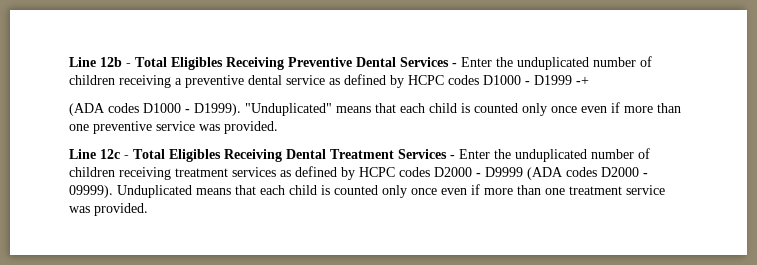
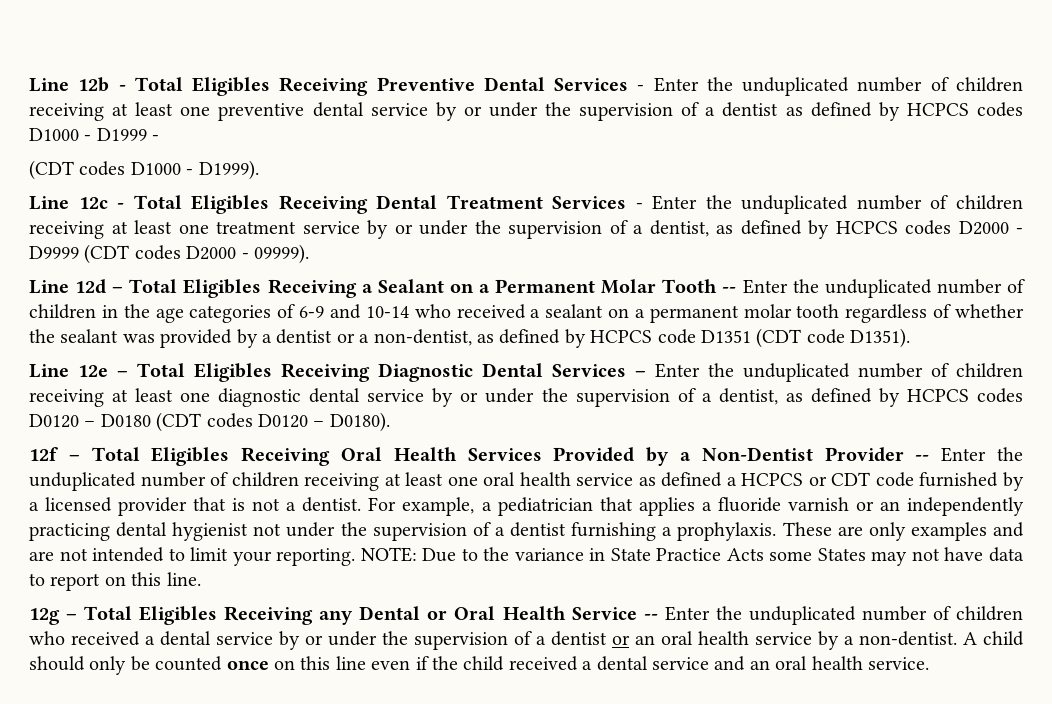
- Line 12b - Total Eligibles Receiving Preventive Dental Services - Enter the unduplicated number of children receiving a preventive dental service as defined by HCPC codes D1000 - D1999 -+
- (ADA codes D1000 - D1999). "Unduplicated" means that each child is counted only once even if more than one preventive service was provided.
+ Line 12b - Total Eligibles Receiving Preventive Dental Services - Enter the unduplicated number of children receiving at least one preventive dental service by or under the supervision of a dentist as defined by HCPCS codes D1000 - D1999 -
+ (CDT codes D1000 - D1999).
- Line 12c - Total Eligibles Receiving Dental Treatment Services - Enter the unduplicated number of children receiving treatment services as defined by HCPC codes D2000 - D9999 (ADA codes D2000 - 09999). Unduplicated means that each child is counted only once even if more than one treatment service was provided.
+ Line 12c - Total Eligibles Receiving Dental Treatment Services - Enter the unduplicated number of children receiving at least one treatment service by or under the supervision of a dentist, as defined by HCPCS codes D2000 - D9999 (CDT codes D2000 - 09999).
+ Line 12d – Total Eligibles Receiving a Sealant on a Permanent Molar Tooth -- Enter the unduplicated number of children in the age categories of 6-9 and 10-14 who received a sealant on a permanent molar tooth regardless of whether the sealant was provided by a dentist or a non-dentist, as defined by HCPCS code D1351 (CDT code D1351).
+ Line 12e – Total Eligibles Receiving Diagnostic Dental Services – Enter the unduplicated number of children receiving at least one diagnostic dental service by or under the supervision of a dentist, as defined by HCPCS codes D0120 – D0180 (CDT codes D0120 – D0180).
+ 12f – Total Eligibles Receiving Oral Health Services Provided by a Non-Dentist Provider -- Enter the unduplicated number of children receiving at least one oral health service as defined a HCPCS or CDT code furnished by a licensed provider that is not a dentist. For example, a pediatrician that applies a fluoride varnish or an independently practicing dental hygienist not under the supervision of a dentist furnishing a prophylaxis. These are only examples and are not intended to limit your reporting. NOTE: Due to the variance in State Practice Acts some States may not have data to report on this line.
+ 12g – Total Eligibles Receiving any Dental or Oral Health Service -- Enter the unduplicated number of children who received a dental service by or under the supervision of a dentist or an oral health service by a non-dentist. A child should only be counted once on this line even if the child received a dental service and an oral health service.

